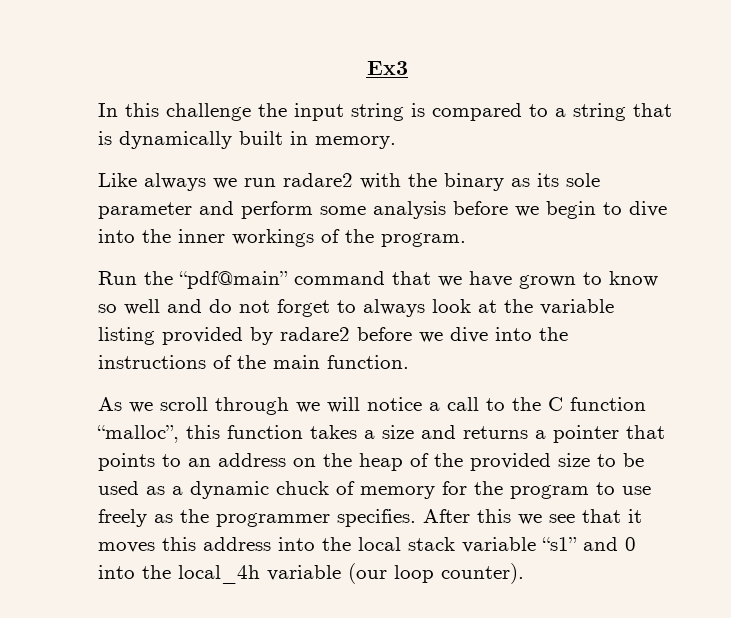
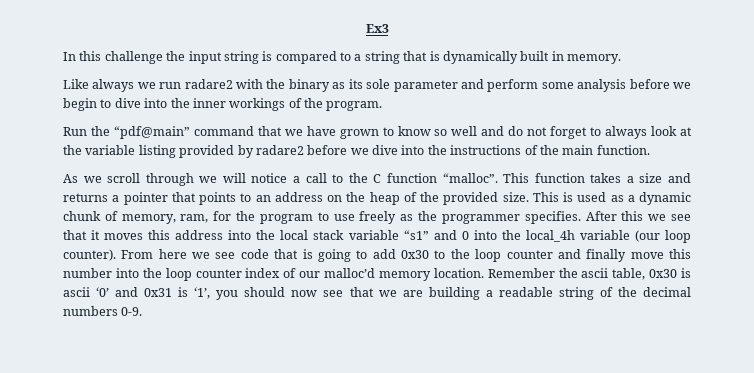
- As we scroll through we will notice a call to the C function “malloc”, this function takes a size and returns a pointer that points to an address on the heap of the provided size to be used as a dynamic chuck of memory for the program to use freely as the programmer specifies.
+ As we scroll through we will notice a call to the C function “malloc”. This function takes a size and returns a pointer that points to an address on the heap of the provided size. This is used as a dynamic chunk of memory, ram, for the program to use freely as the programmer specifies.
+ From here we see code that is going to add 0x30 to the loop counter and finally move this number into the loop counter index of our malloc’d memory location. Remember the ascii table, 0x30 is ascii ‘0’ and 0x31 is ‘1’, you should now see that we are building a readable string of the decimal numbers 0-9.

